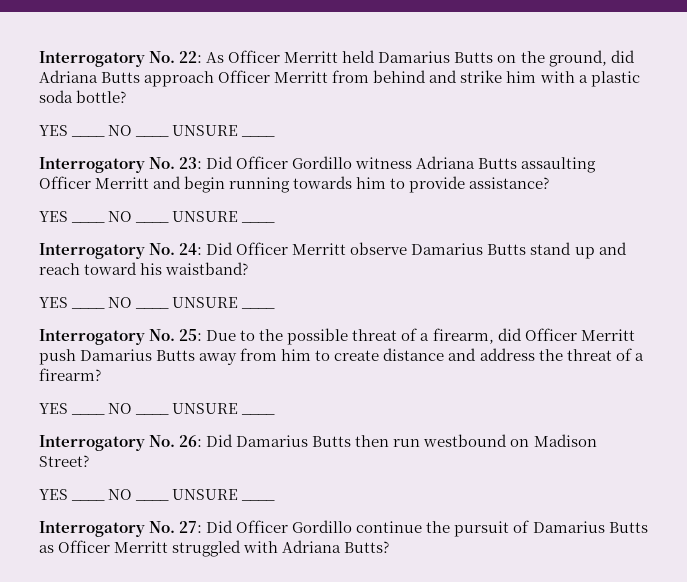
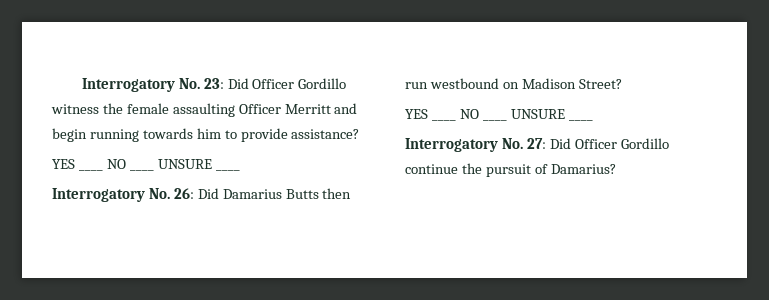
- Interrogatory No. 22: As Officer Merritt held Damarius Butts on the ground, did Adriana Butts approach Officer Merritt from behind and strike him with a plastic soda bottle?
- YES ____ NO ____ UNSURE ____
- Interrogatory No. 23: Did Officer Gordillo witness Adriana Butts assaulting Officer Merritt and begin running towards him to provide assistance?
+ Interrogatory No. 23: Did Officer Gordillo witness the female assaulting Officer Merritt and begin running towards him to provide assistance?
- Interrogatory No. 24: Did Officer Merritt observe Damarius Butts stand up and reach toward his waistband?
- YES ____ NO ____ UNSURE ____
- Interrogatory No. 25: Due to the possible threat of a firearm, did Officer Merritt push Damarius Butts away from him to create distance and address the threat of a firearm?
- YES ____ NO ____ UNSURE ____
- Interrogatory No. 27: Did Officer Gordillo continue the pursuit of Damarius Butts as Officer Merritt struggled with Adriana Butts?
+ Interrogatory No. 27: Did Officer Gordillo continue the pursuit of Damarius?

